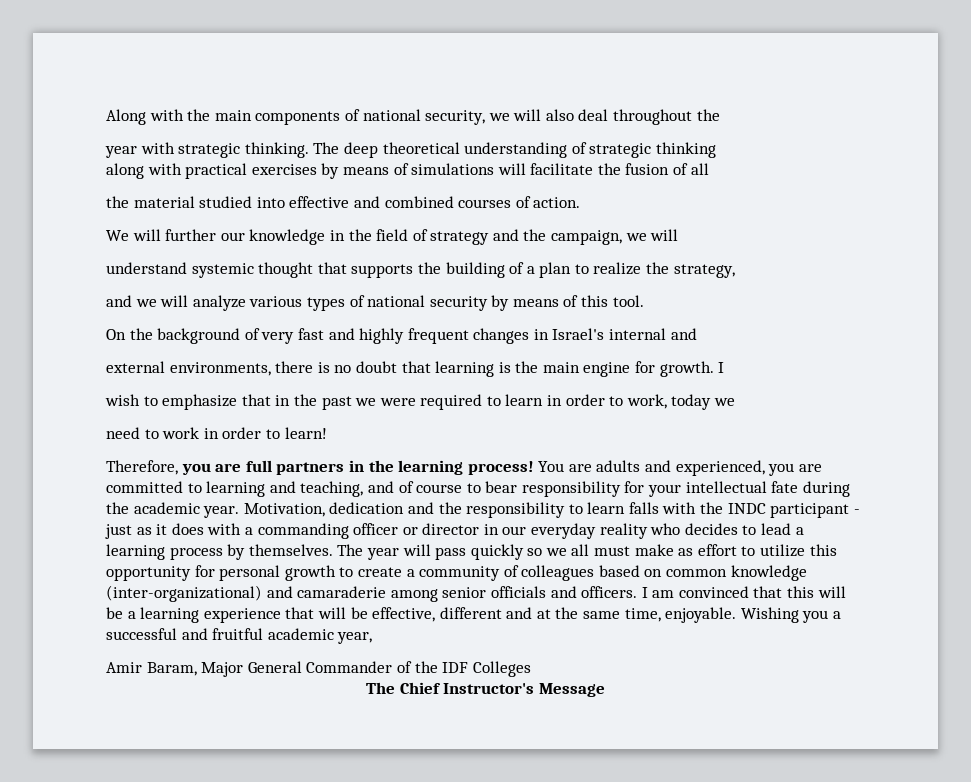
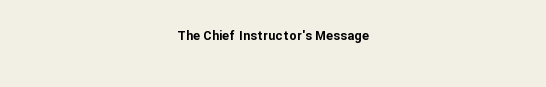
- Along with the main components of national security, we will also deal throughout the
- year with strategic thinking. The deep theoretical understanding of strategic thinking
- along with practical exercises by means of simulations will facilitate the fusion of all
- the material studied into effective and combined courses of action.
- We will further our knowledge in the field of strategy and the campaign, we will
- understand systemic thought that supports the building of a plan to realize the strategy,
- and we will analyze various types of national security by means of this tool.
- On the background of very fast and highly frequent changes in Israel's internal and
- external environments, there is no doubt that learning is the main engine for growth. I
- wish to emphasize that in the past we were required to learn in order to work, today we
- need to work in order to learn!
- Therefore, you are full partners in the learning process! You are adults and experienced, you are committed to learning and teaching, and of course to bear responsibility for your intellectual fate during the academic year. Motivation, dedication and the responsibility to learn falls with the INDC participant - just as it does with a commanding officer or director in our everyday reality who decides to lead a learning process by themselves. The year will pass quickly so we all must make as effort to utilize this opportunity for personal growth to create a community of colleagues based on common knowledge (inter-organizational) and camaraderie among senior officials and officers. I am convinced that this will be a learning experience that will be effective, different and at the same time, enjoyable. Wishing you a successful and fruitful academic year,
- Amir Baram, Major General Commander of the IDF Colleges

